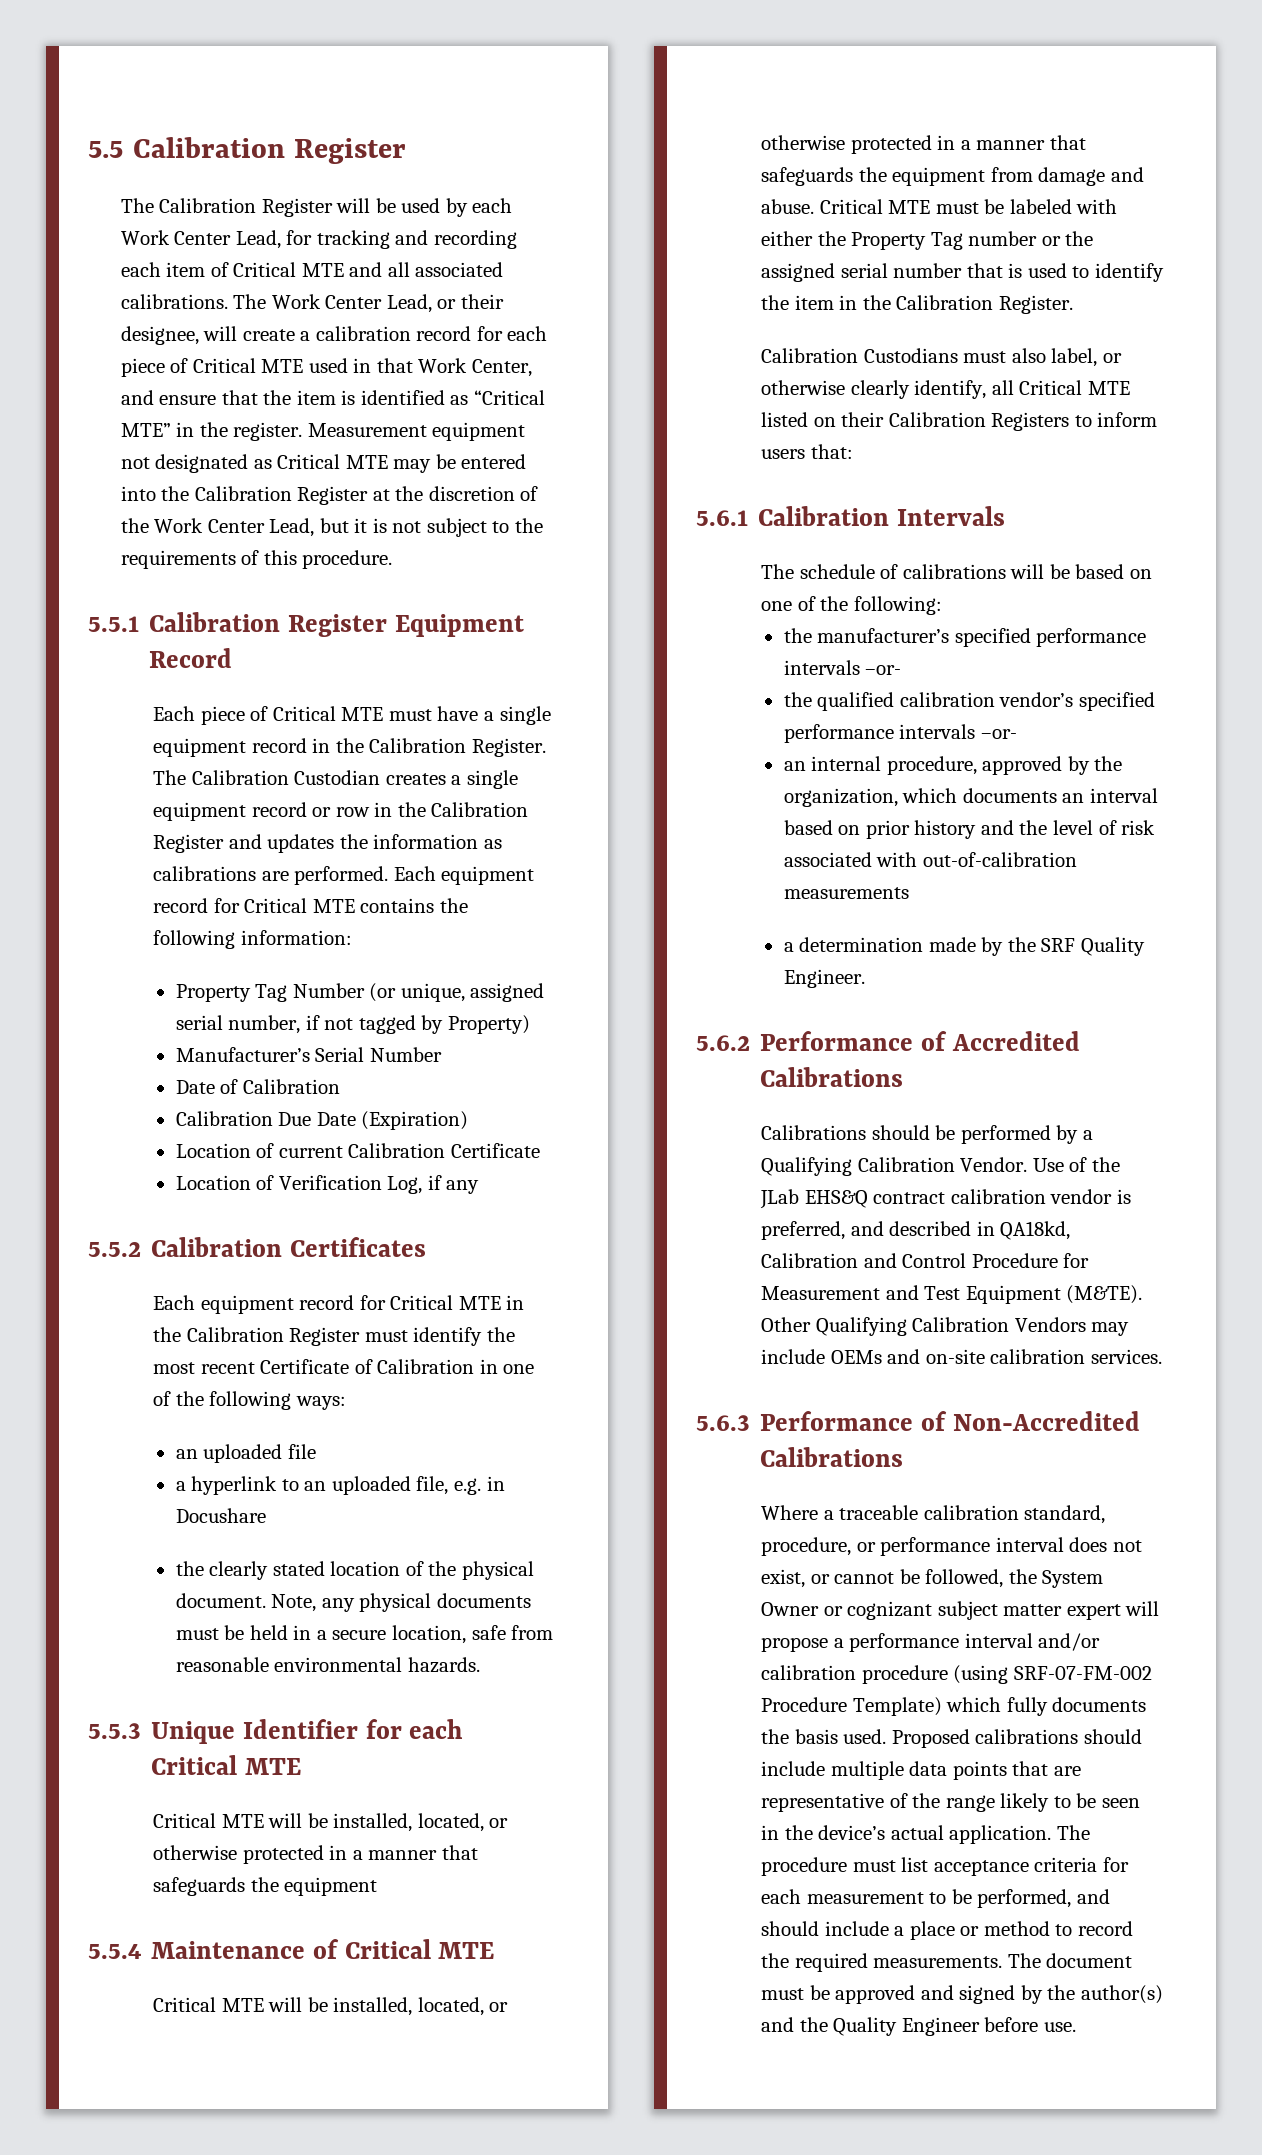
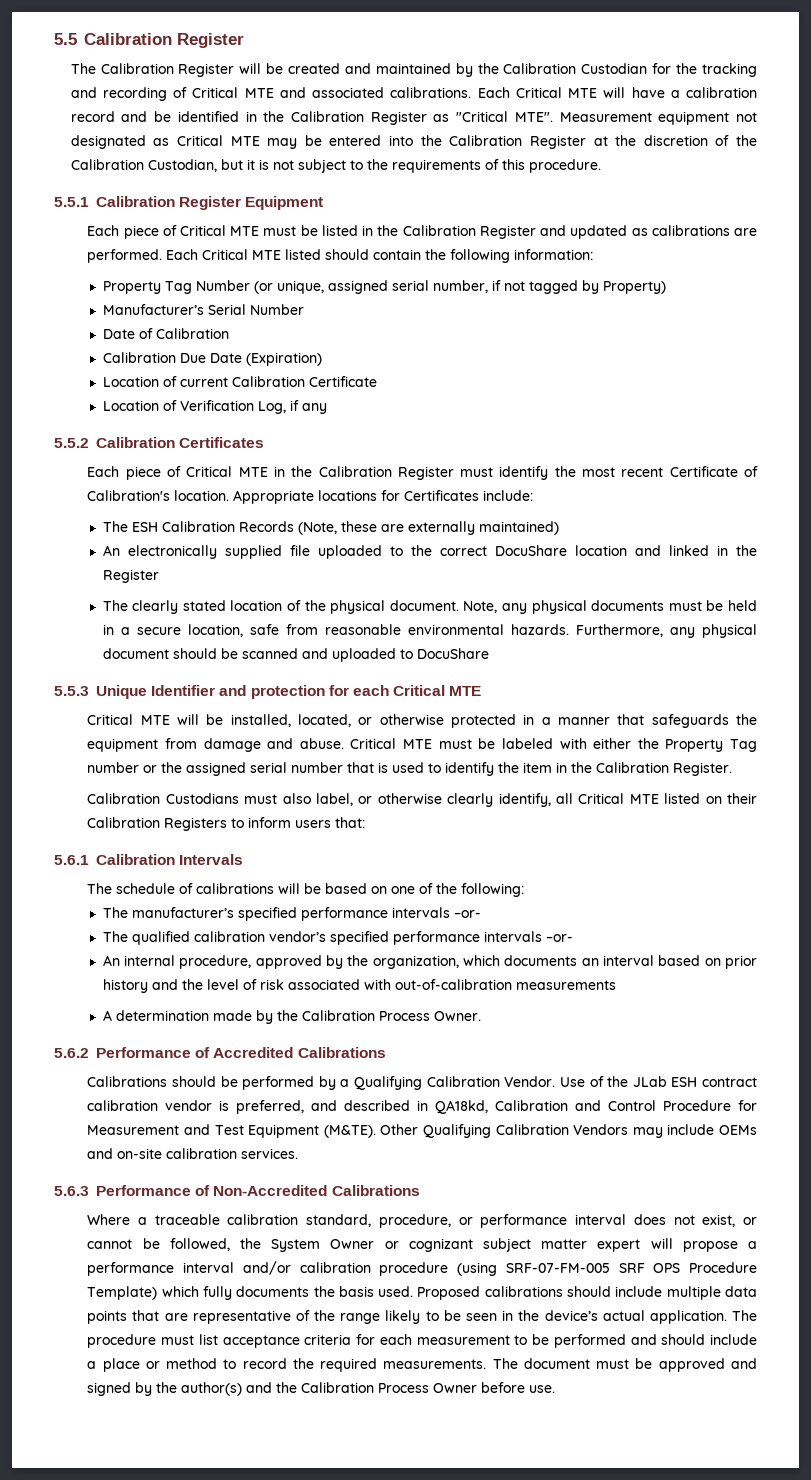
- The Calibration Register will be used by each Work Center Lead, for tracking and recording each item of Critical MTE and all associated calibrations.
+ The Calibration Register will be created and maintained by the Calibration Custodian for the tracking and recording of Critical MTE and associated calibrations.
- The Work Center Lead, or their designee, will create a calibration record for each piece of Critical MTE used in that Work Center, and ensure that the item is identified as “Critical MTE” in the register.
+ Each Critical MTE will have a calibration record and be identified in the Calibration Register as "Critical MTE".
- Measurement equipment not designated as Critical MTE may be entered into the Calibration Register at the discretion of the Work Center Lead, but it is not subject to the requirements of this procedure.
+ Measurement equipment not designated as Critical MTE may be entered into the Calibration Register at the discretion of the Calibration Custodian, but it is not subject to the requirements of this procedure.
- 5.5.1 Calibration Register Equipment Record
+ 5.5.1 Calibration Register Equipment
- Each piece of Critical MTE must have a single equipment record in the Calibration Register. The Calibration Custodian creates a single equipment record or row in the Calibration Register and updates the information as calibrations are performed.
+ Each piece of Critical MTE must be listed in the Calibration Register and updated as calibrations are performed.
- Each equipment record for Critical MTE contains the following information:
+ Each Critical MTE listed should contain the following information:
- Each equipment record for Critical MTE in the Calibration Register must identify the most recent Certificate of Calibration in one of the following ways:
- an uploaded file
- a hyperlink to an uploaded file, e.g. in Docushare
- the clearly stated location of the physical document.
+ Each piece of Critical MTE in the Calibration Register must identify the most recent Certificate of Calibration's location. Appropriate locations for Certificates include:
+ The ESH Calibration Records (Note, these are externally maintained)
+ An electronically supplied file uploaded to the correct DocuShare location and linked in the Register
+ The clearly stated location of the physical document.
+ Furthermore, any physical document should be scanned and uploaded to DocuShare
- 5.5.3 Unique Identifier for each Critical MTE
- Critical MTE will be installed, located, or otherwise protected in a manner that safeguards the equipment
- 5.5.4 Maintenance of Critical MTE
+ 5.5.3 Unique Identifier and protection for each Critical MTE
- the manufacturer’s specified performance intervals –or-
+ The manufacturer’s specified performance intervals –or-
- the qualified calibration vendor’s specified performance intervals –or-
+ The qualified calibration vendor’s specified performance intervals –or-
- an internal procedure, approved by the organization, which documents an interval based on prior history and the level of risk associated with out-of-calibration measurements
+ An internal procedure, approved by the organization, which documents an interval based on prior history and the level of risk associated with out-of-calibration measurements
- a determination made by the SRF Quality Engineer.
+ A determination made by the Calibration Process Owner.
- Use of the JLab EHS&Q contract calibration vendor is preferred, and described in QA18kd, Calibration and Control Procedure for Measurement and Test Equipment (M&TE).
+ Use of the JLab ESH contract calibration vendor is preferred, and described in QA18kd, Calibration and Control Procedure for Measurement and Test Equipment (M&TE).
- Where a traceable calibration standard, procedure, or performance interval does not exist, or cannot be followed, the System Owner or cognizant subject matter expert will propose a performance interval and/or calibration procedure (using SRF-07-FM-002 Procedure Template) which fully documents the basis used.
+ Where a traceable calibration standard, procedure, or performance interval does not exist, or cannot be followed, the System Owner or cognizant subject matter expert will propose a performance interval and/or calibration procedure (using SRF-07-FM-005 SRF OPS Procedure Template) which fully documents the basis used.
- The procedure must list acceptance criteria for each measurement to be performed, and should include a place or method to record the required measurements.
+ The procedure must list acceptance criteria for each measurement to be performed and should include a place or method to record the required measurements.
- The document must be approved and signed by the author(s) and the Quality Engineer before use.
+ The document must be approved and signed by the author(s) and the Calibration Process Owner before use.

